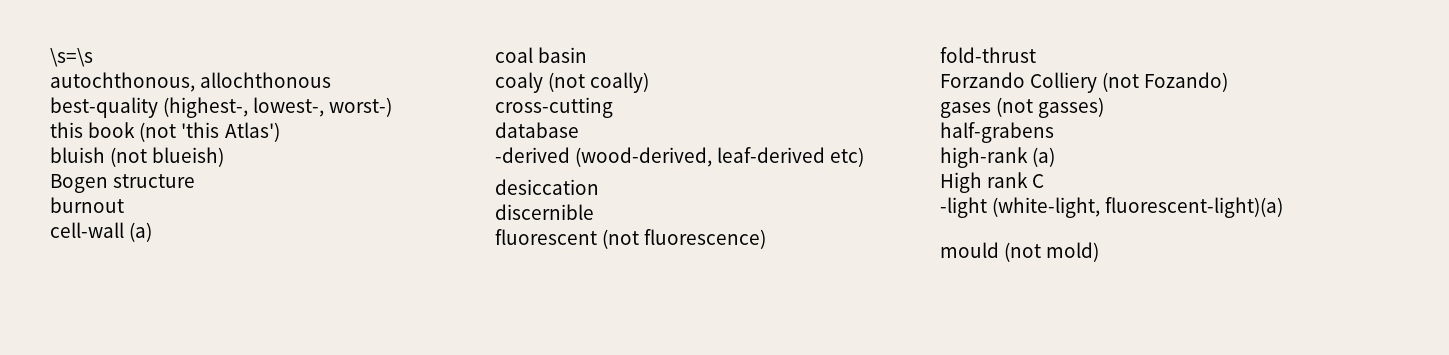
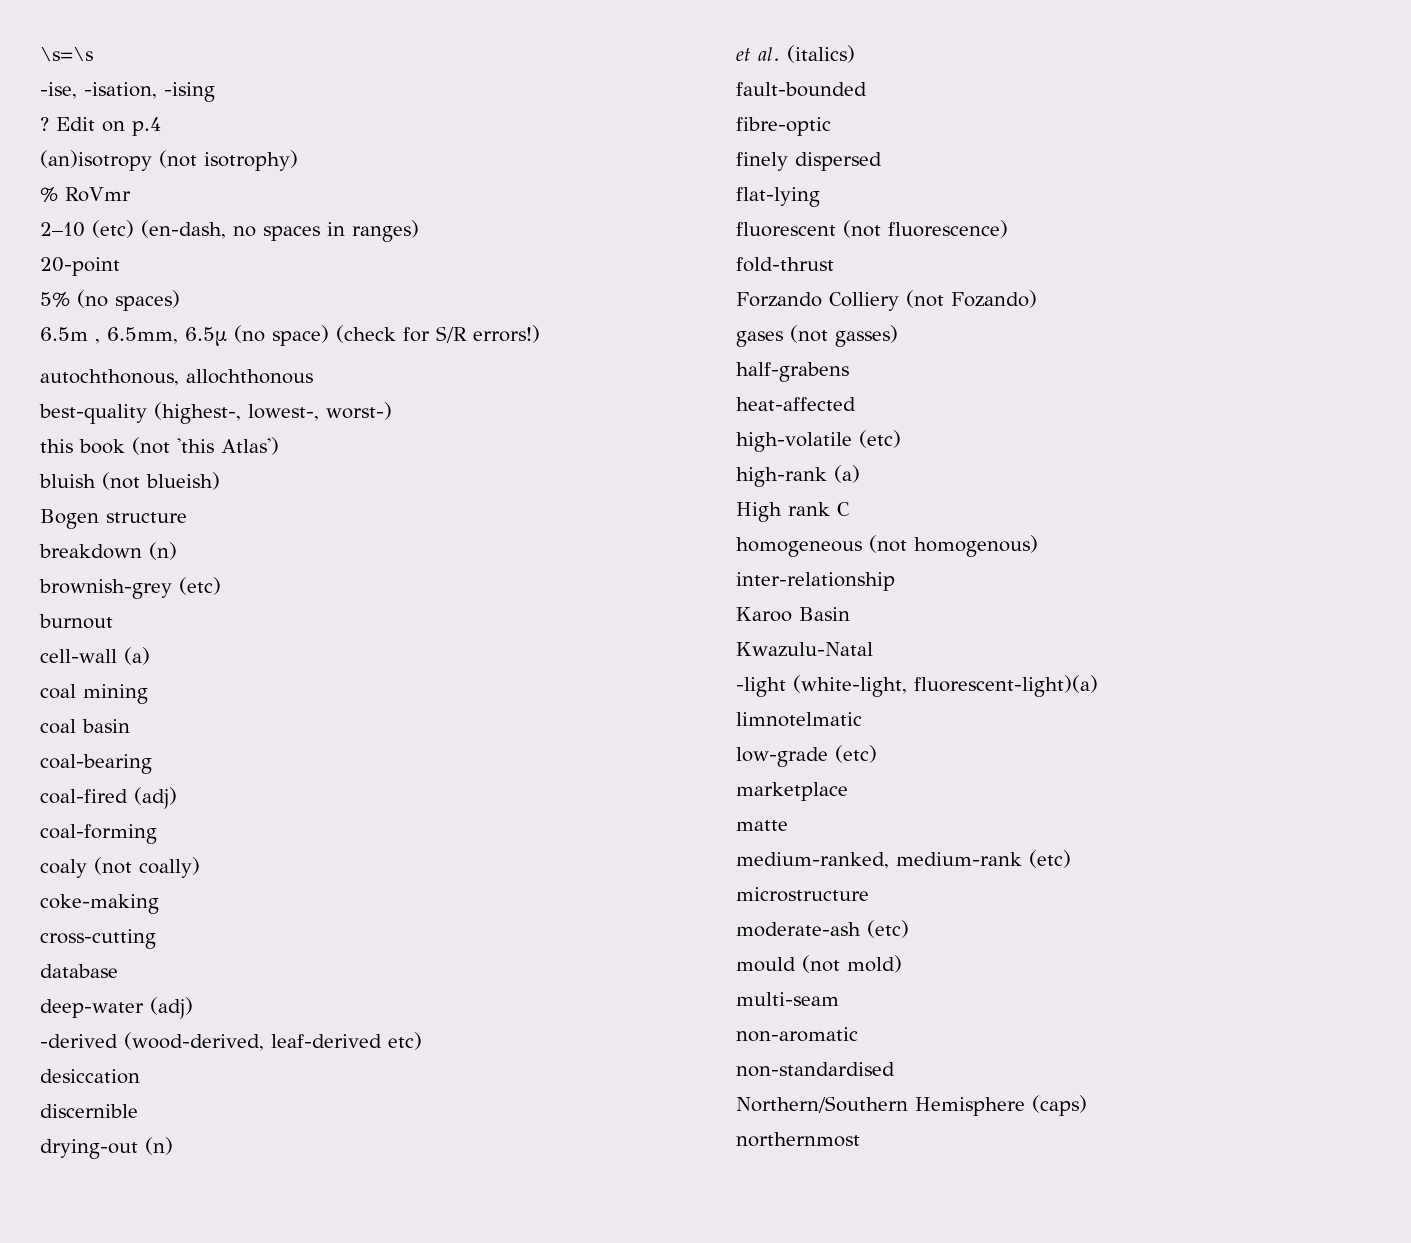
+ -ise, -isation, -ising
+ ? Edit on p.4
+ (an)isotropy (not isotrophy)
+ % RoVmr
+ 2–10 (etc) (en-dash, no spaces in ranges)
+ 20-point
+ 5% (no spaces)
+ 6.5m , 6.5mm, 6.5μ (no space) (check for S/R errors!)
+ breakdown (n)
+ brownish-grey (etc)
+ coal mining
+ coal-bearing
+ coal-fired (adj)
+ coal-forming
+ coke-making
+ deep-water (adj)
+ drying-out (n)
+ et al. (italics)
+ fault-bounded
+ fibre-optic
+ finely dispersed
+ flat-lying
+ heat-affected
+ high-volatile (etc)
+ homogeneous (not homogenous)
+ inter-relationship
+ Karoo Basin
+ Kwazulu-Natal
  -light (white-light, fluorescent-light)(a)
+ limnotelmatic
+ low-grade (etc)
+ marketplace
+ matte
+ medium-ranked, medium-rank (etc)
+ microstructure
+ moderate-ash (etc)
  mould (not mold)
+ multi-seam
+ non-aromatic
+ non-standardised
+ Northern/Southern Hemisphere (caps)
+ northernmost

